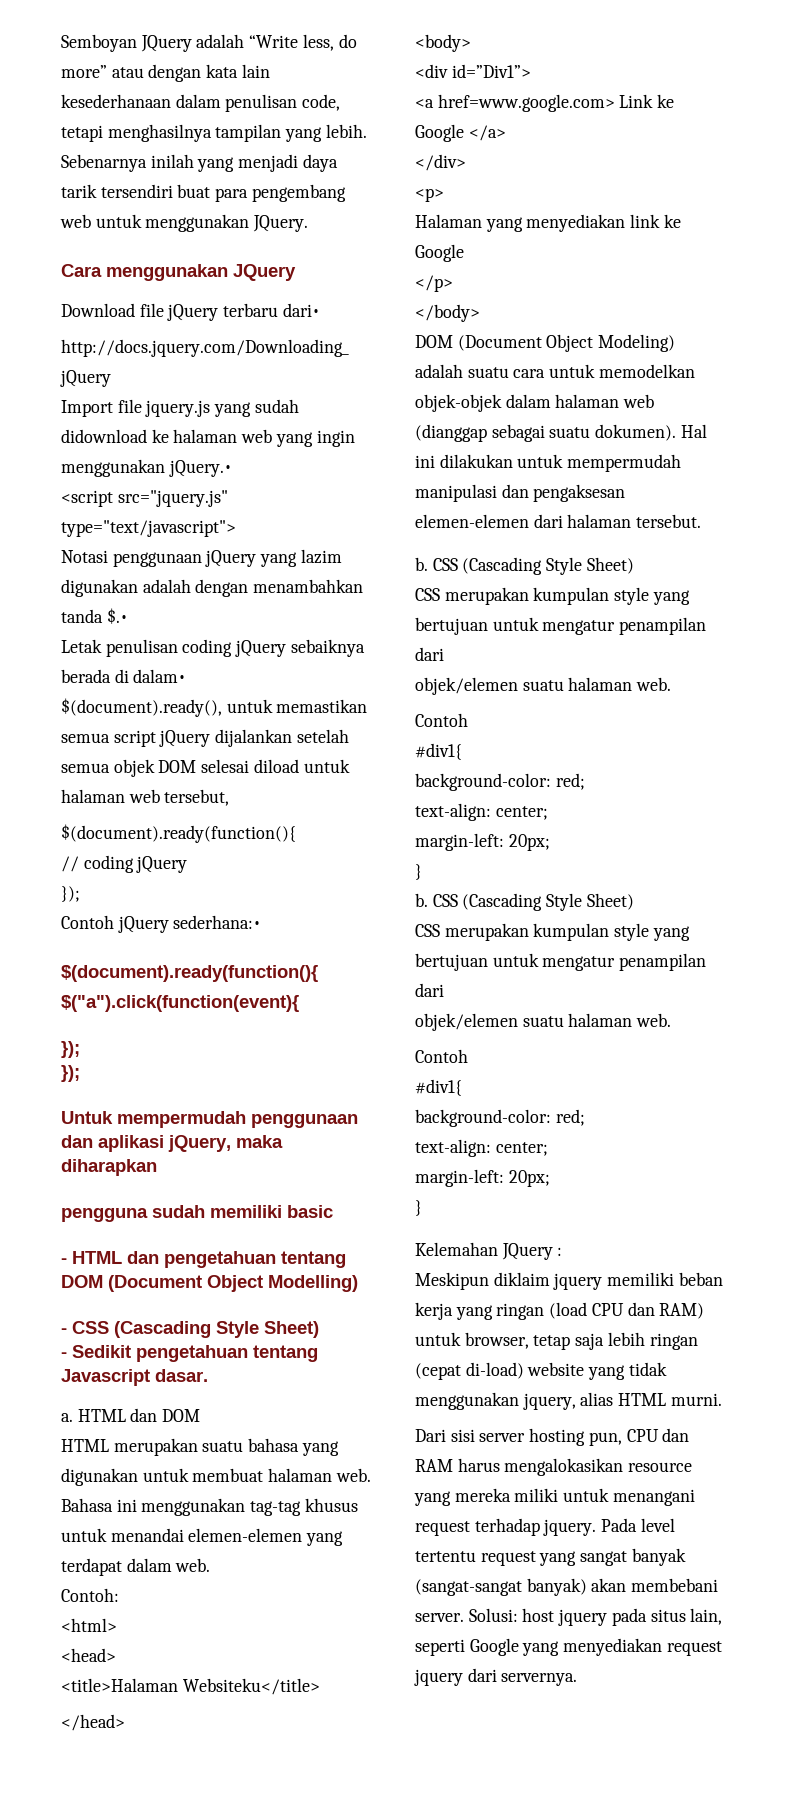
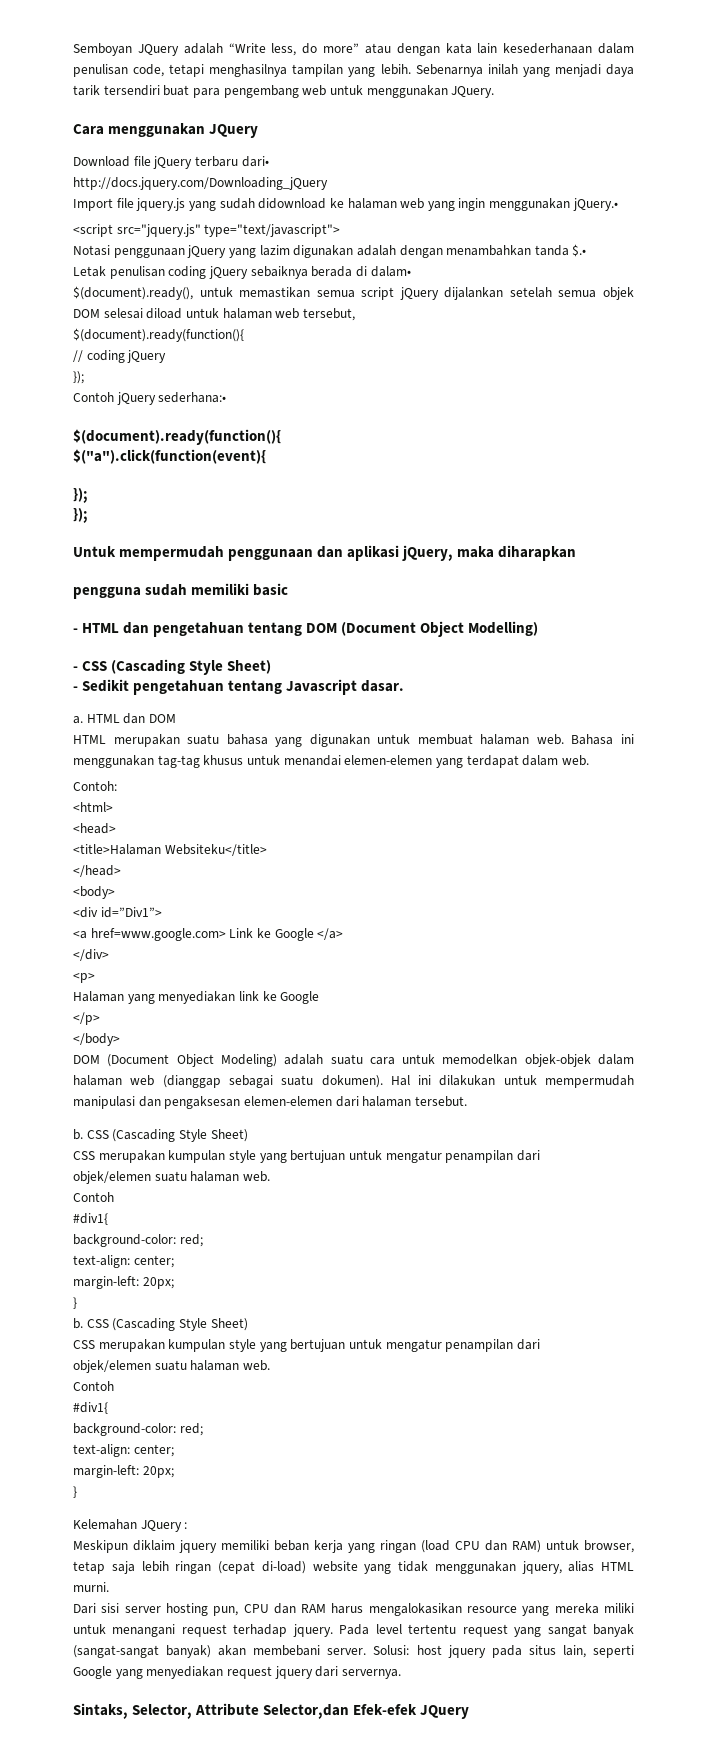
+ Sintaks, Selector, Attribute Selector,dan Efek-efek JQuery

